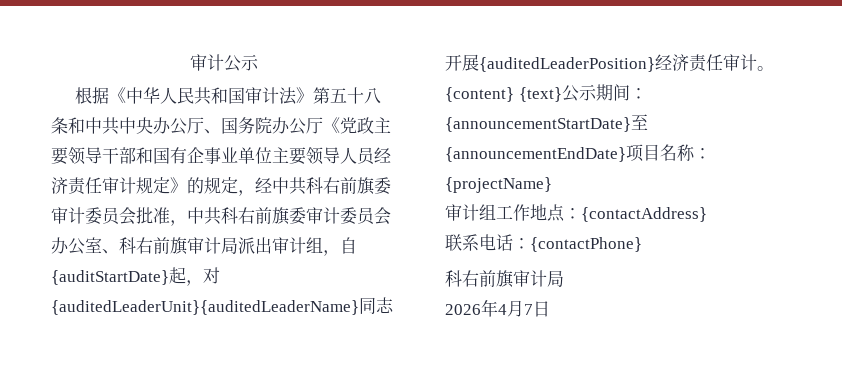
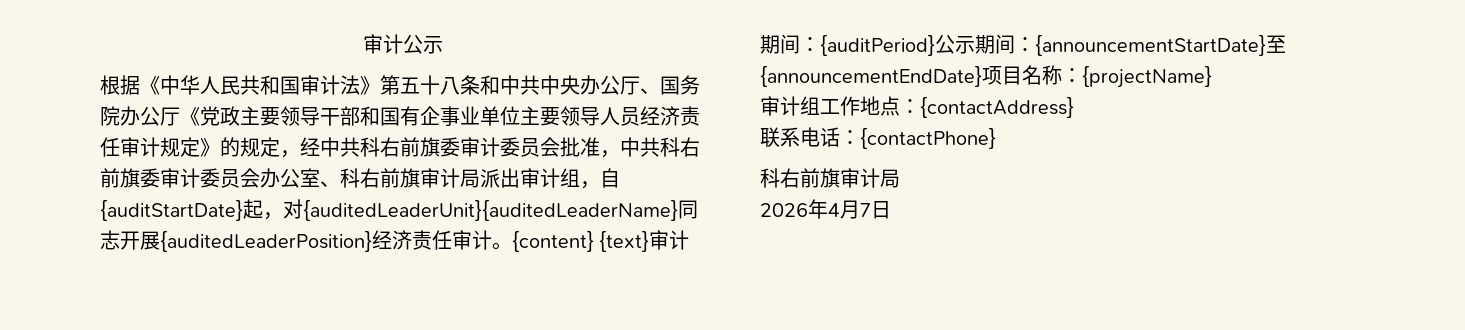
- {content} {text}公示期间：{announcementStartDate}至{announcementEndDate}项目名称：{projectName}
+ {content} {text}审计期间：{auditPeriod}公示期间：{announcementStartDate}至{announcementEndDate}项目名称：{projectName}

